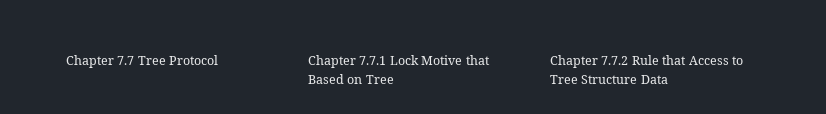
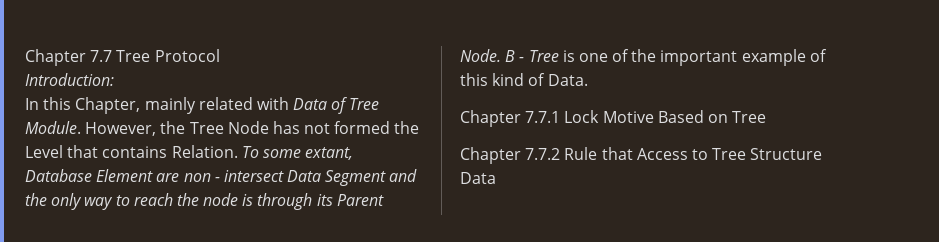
+ Introduction:
+ In this Chapter, mainly related with Data of Tree Module. However, the Tree Node has not formed the Level that contains Relation. To some extant, Database Element are non - intersect Data Segment and the only way to reach the node is through its Parent Node. B - Tree is one of the important example of this kind of Data.
- Chapter 7.7.1 Lock Motive that Based on Tree
+ Chapter 7.7.1 Lock Motive Based on Tree

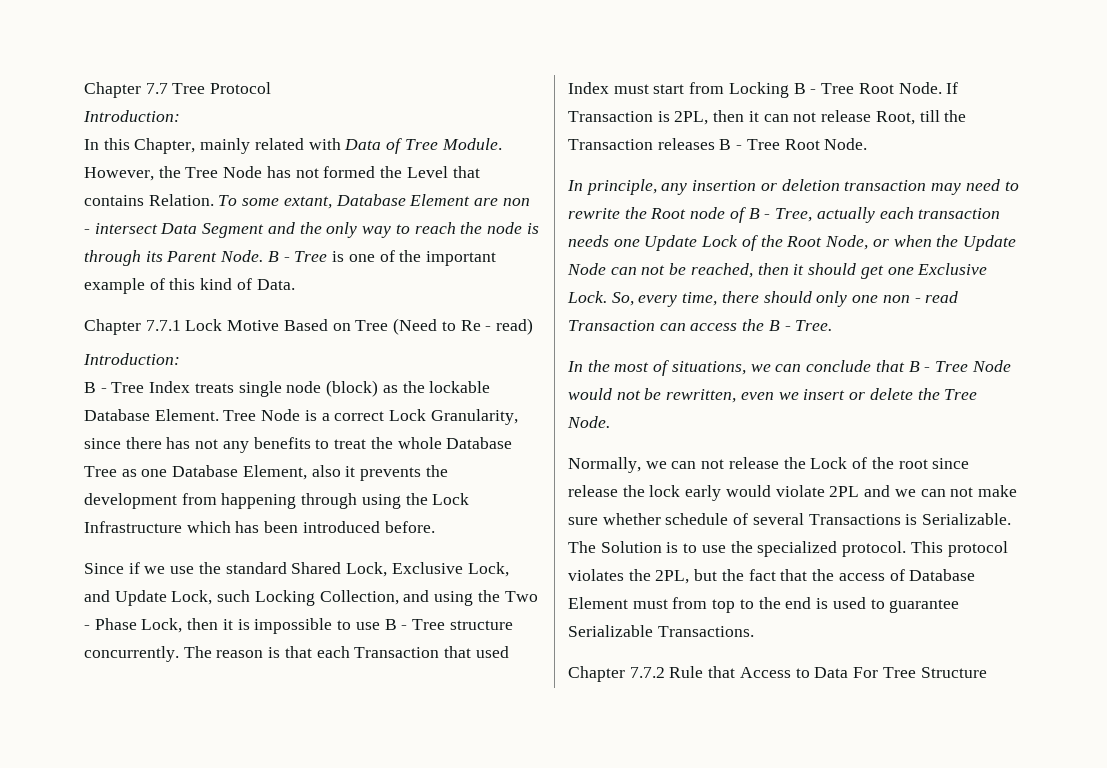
- Chapter 7.7.1 Lock Motive Based on Tree
+ Chapter 7.7.1 Lock Motive Based on Tree (Need to Re - read)
+ Introduction:
+ B - Tree Index treats single node (block) as the lockable Database Element. Tree Node is a correct Lock Granularity, since there has not any benefits to treat the whole Database Tree as one Database Element, also it prevents the development from happening through using the Lock Infrastructure which has been introduced before.
+ Since if we use the standard Shared Lock, Exclusive Lock, and Update Lock, such Locking Collection, and using the Two - Phase Lock, then it is impossible to use B - Tree structure concurrently. The reason is that each Transaction that used Index must start from Locking B - Tree Root Node. If Transaction is 2PL, then it can not release Root, till the Transaction releases B - Tree Root Node.
+ In principle, any insertion or deletion transaction may need to rewrite the Root node of B - Tree, actually each transaction needs one Update Lock of the Root Node, or when the Update Node can not be reached, then it should get one Exclusive Lock. So, every time, there should only one non - read Transaction can access the B - Tree.
+ In the most of situations, we can conclude that B - Tree Node would not be rewritten, even we insert or delete the Tree Node.
+ Normally, we can not release the Lock of the root since release the lock early would violate 2PL and we can not make sure whether schedule of several Transactions is Serializable. The Solution is to use the specialized protocol. This protocol violates the 2PL, but the fact that the access of Database Element must from top to the end is used to guarantee Serializable Transactions.
- Chapter 7.7.2 Rule that Access to Tree Structure Data
+ Chapter 7.7.2 Rule that Access to Data For Tree Structure

